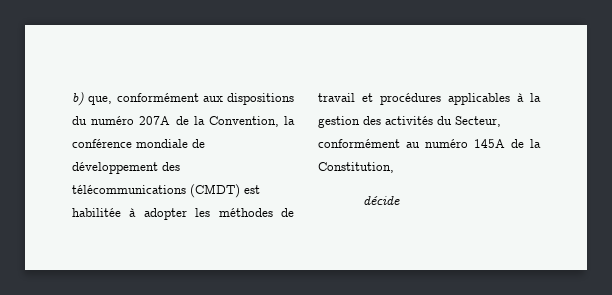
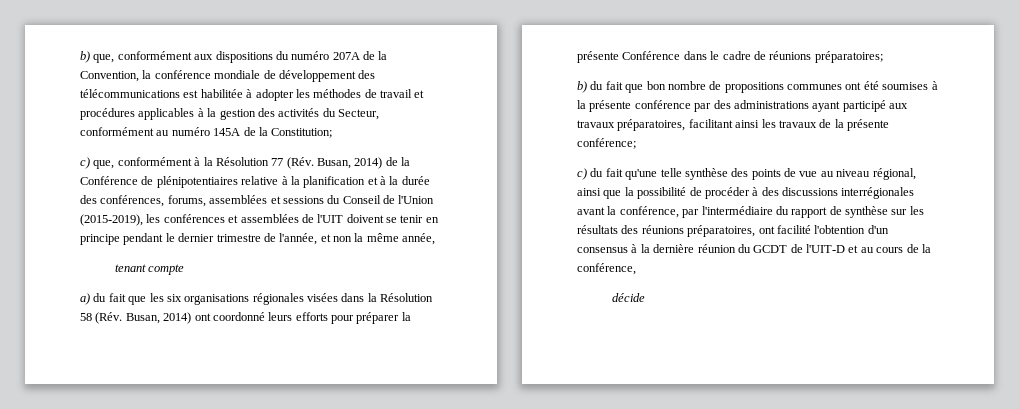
- b) que, conformément aux dispositions du numéro 207A de la Convention, la conférence mondiale de développement des télécommunications (CMDT) est habilitée à adopter les méthodes de travail et procédures applicables à la gestion des activités du Secteur, conformément au numéro 145A de la Constitution,
+ b) que, conformément aux dispositions du numéro 207A de la Convention, la conférence mondiale de développement des télécommunications est habilitée à adopter les méthodes de travail et procédures applicables à la gestion des activités du Secteur, conformément au numéro 145A de la Constitution;
+ c) que, conformément à la Résolution 77 (Rév. Busan, 2014) de la Conférence de plénipotentiaires relative à la planification et à la durée des conférences, forums, assemblées et sessions du Conseil de l'Union (2015-2019), les conférences et assemblées de l'UIT doivent se tenir en principe pendant le dernier trimestre de l'année, et non la même année,
+ tenant compte
+ a) du fait que les six organisations régionales visées dans la Résolution 58 (Rév. Busan, 2014) ont coordonné leurs efforts pour préparer la présente Conférence dans le cadre de réunions préparatoires;
+ b) du fait que bon nombre de propositions communes ont été soumises à la présente conférence par des administrations ayant participé aux travaux préparatoires, facilitant ainsi les travaux de la présente conférence;
+ c) du fait qu'une telle synthèse des points de vue au niveau régional, ainsi que la possibilité de procéder à des discussions interrégionales avant la conférence, par l'intermédiaire du rapport de synthèse sur les résultats des réunions préparatoires, ont facilité l'obtention d'un consensus à la dernière réunion du GCDT de l'UIT-D et au cours de la conférence,

